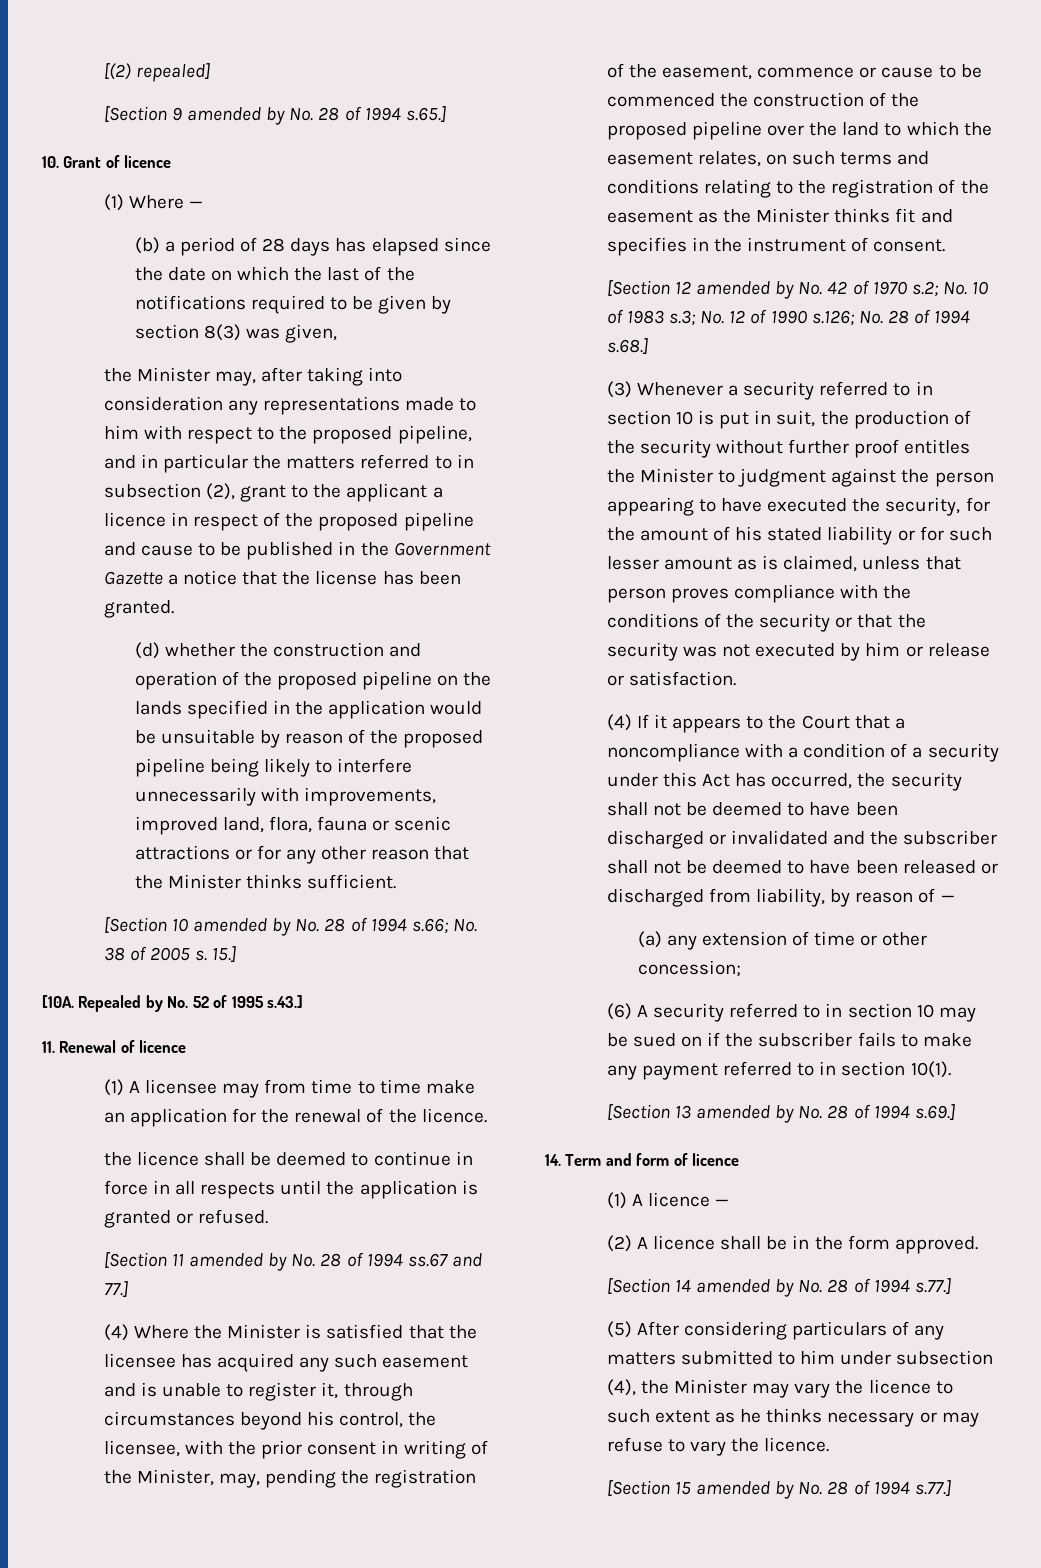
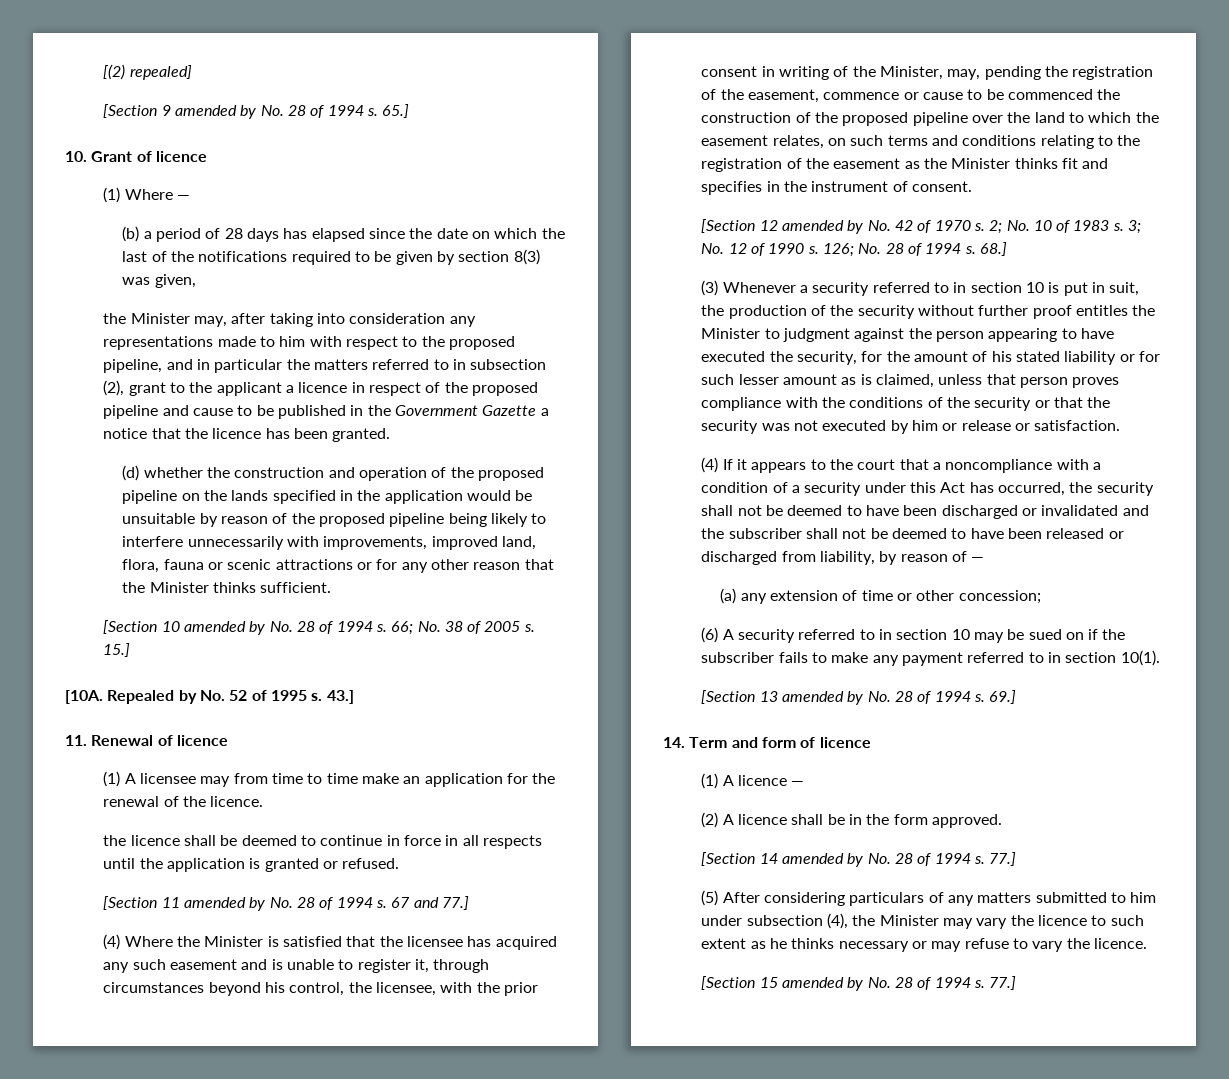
- [Section 9 amended by No. 28 of 1994 s.65.]
+ [Section 9 amended by No. 28 of 1994 s. 65.]
- the Minister may, after taking into consideration any representations made to him with respect to the proposed pipeline, and in particular the matters referred to in subsection (2), grant to the applicant a licence in respect of the proposed pipeline and cause to be published in the Government Gazette a notice that the license has been granted.
+ the Minister may, after taking into consideration any representations made to him with respect to the proposed pipeline, and in particular the matters referred to in subsection (2), grant to the applicant a licence in respect of the proposed pipeline and cause to be published in the Government Gazette a notice that the licence has been granted.
- [Section 10 amended by No. 28 of 1994 s.66; No. 38 of 2005 s.
+ [Section 10 amended by No. 28 of 1994 s. 66; No. 38 of 2005 s.
- Repealed by No. 52 of 1995 s.43.]
+ Repealed by No. 52 of 1995 s. 43.]
- [Section 11 amended by No. 28 of 1994 ss.67 and 77.]
+ [Section 11 amended by No. 28 of 1994 s. 67 and 77.]
- [Section 12 amended by No. 42 of 1970 s.2; No. 10 of 1983 s.3; No. 12 of 1990 s.126; No. 28 of 1994 s.68.]
+ [Section 12 amended by No. 42 of 1970 s. 2; No. 10 of 1983 s. 3; No. 12 of 1990 s. 126; No. 28 of 1994 s. 68.]
- (4) If it appears to the Court that a noncompliance with a condition of a security under this Act has occurred, the security shall not be deemed to have been discharged or invalidated and the subscriber shall not be deemed to have been released or discharged from liability, by reason of —
+ (4) If it appears to the court that a noncompliance with a condition of a security under this Act has occurred, the security shall not be deemed to have been discharged or invalidated and the subscriber shall not be deemed to have been released or discharged from liability, by reason of —
- [Section 13 amended by No. 28 of 1994 s.69.]
+ [Section 13 amended by No. 28 of 1994 s. 69.]
- [Section 14 amended by No. 28 of 1994 s.77.]
+ [Section 14 amended by No. 28 of 1994 s. 77.]
- [Section 15 amended by No. 28 of 1994 s.77.]
+ [Section 15 amended by No. 28 of 1994 s. 77.]

